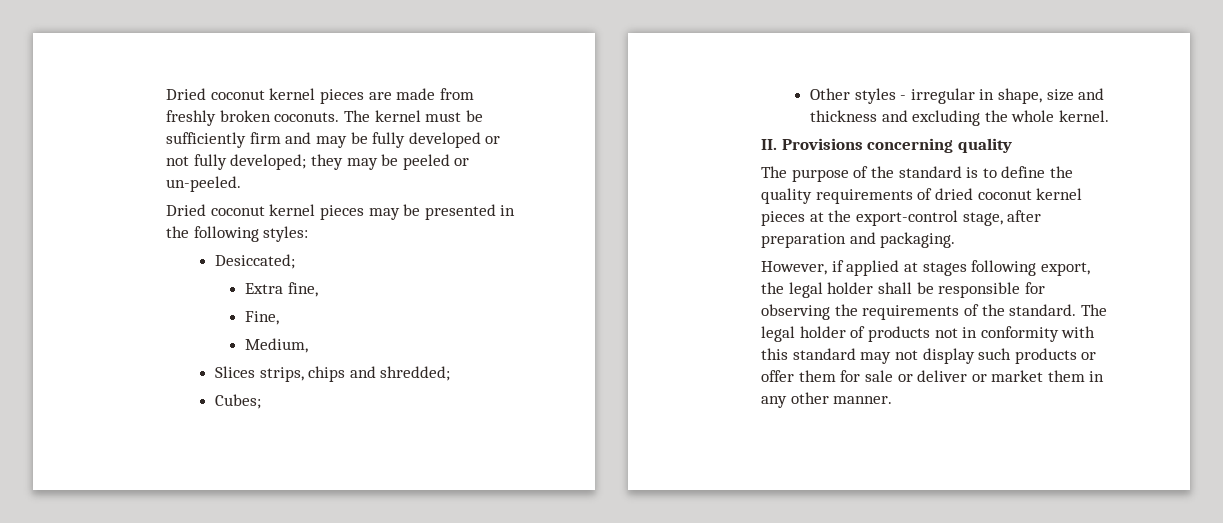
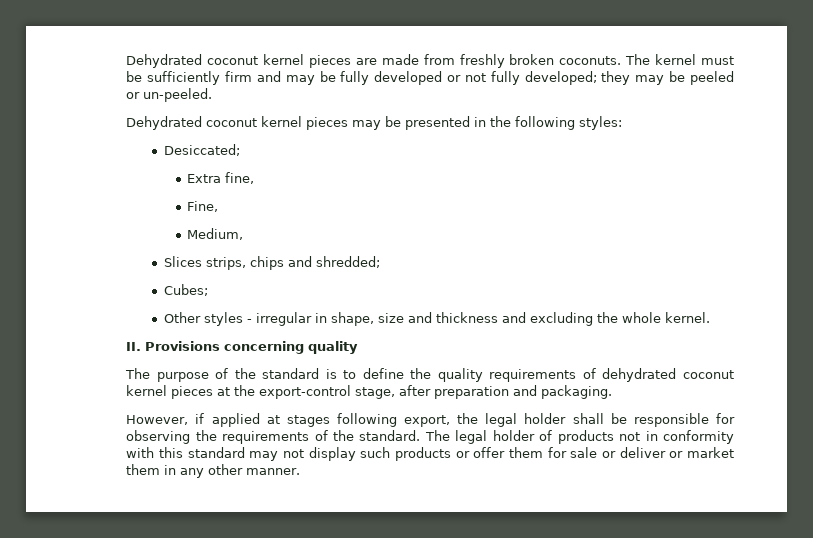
- Dried coconut kernel pieces are made from freshly broken coconuts.
+ Dehydrated coconut kernel pieces are made from freshly broken coconuts.
- Dried coconut kernel pieces may be presented in the following styles:
+ Dehydrated coconut kernel pieces may be presented in the following styles:
- The purpose of the standard is to define the quality requirements of dried coconut kernel pieces at the export-control stage, after preparation and packaging.
+ The purpose of the standard is to define the quality requirements of dehydrated coconut kernel pieces at the export-control stage, after preparation and packaging.

